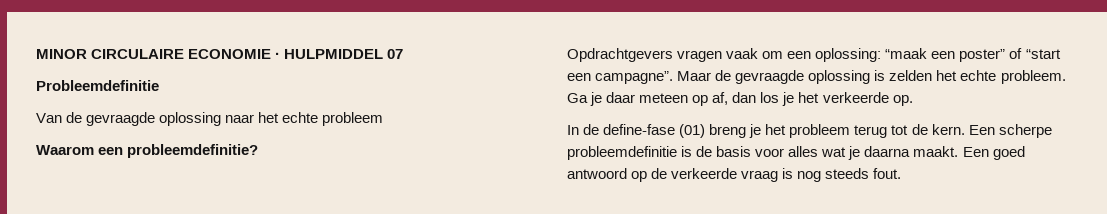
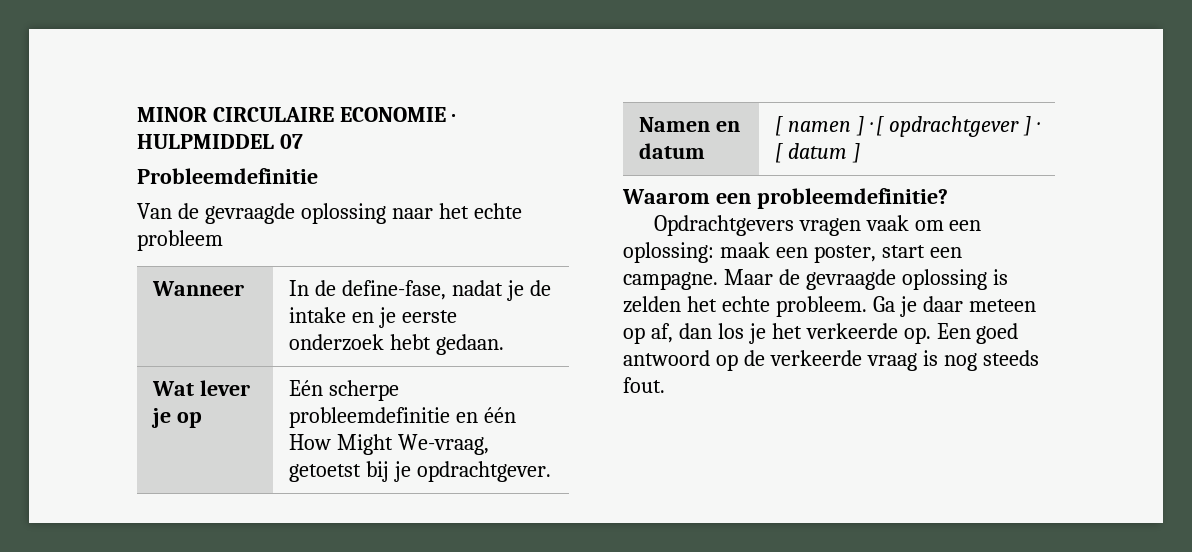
+ Wanneer | In de define-fase, nadat je de intake en je eerste onderzoek hebt gedaan.
+ Wat lever je op | Eén scherpe probleemdefinitie en één How Might We-vraag, getoetst bij je opdrachtgever.
+ Namen en datum | [ namen ] · [ opdrachtgever ] · [ datum ]
- Opdrachtgevers vragen vaak om een oplossing: “maak een poster” of “start een campagne”.
+ Opdrachtgevers vragen vaak om een oplossing: maak een poster, start een campagne.
- Ga je daar meteen op af, dan los je het verkeerde op.
- In de define-fase (01) breng je het probleem terug tot de kern. Een scherpe probleemdefinitie is de basis voor alles wat je daarna maakt. Een goed antwoord op de verkeerde vraag is nog steeds fout.
+ Ga je daar meteen op af, dan los je het verkeerde op. Een goed antwoord op de verkeerde vraag is nog steeds fout.

